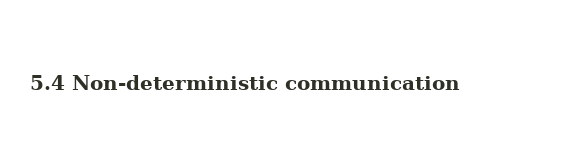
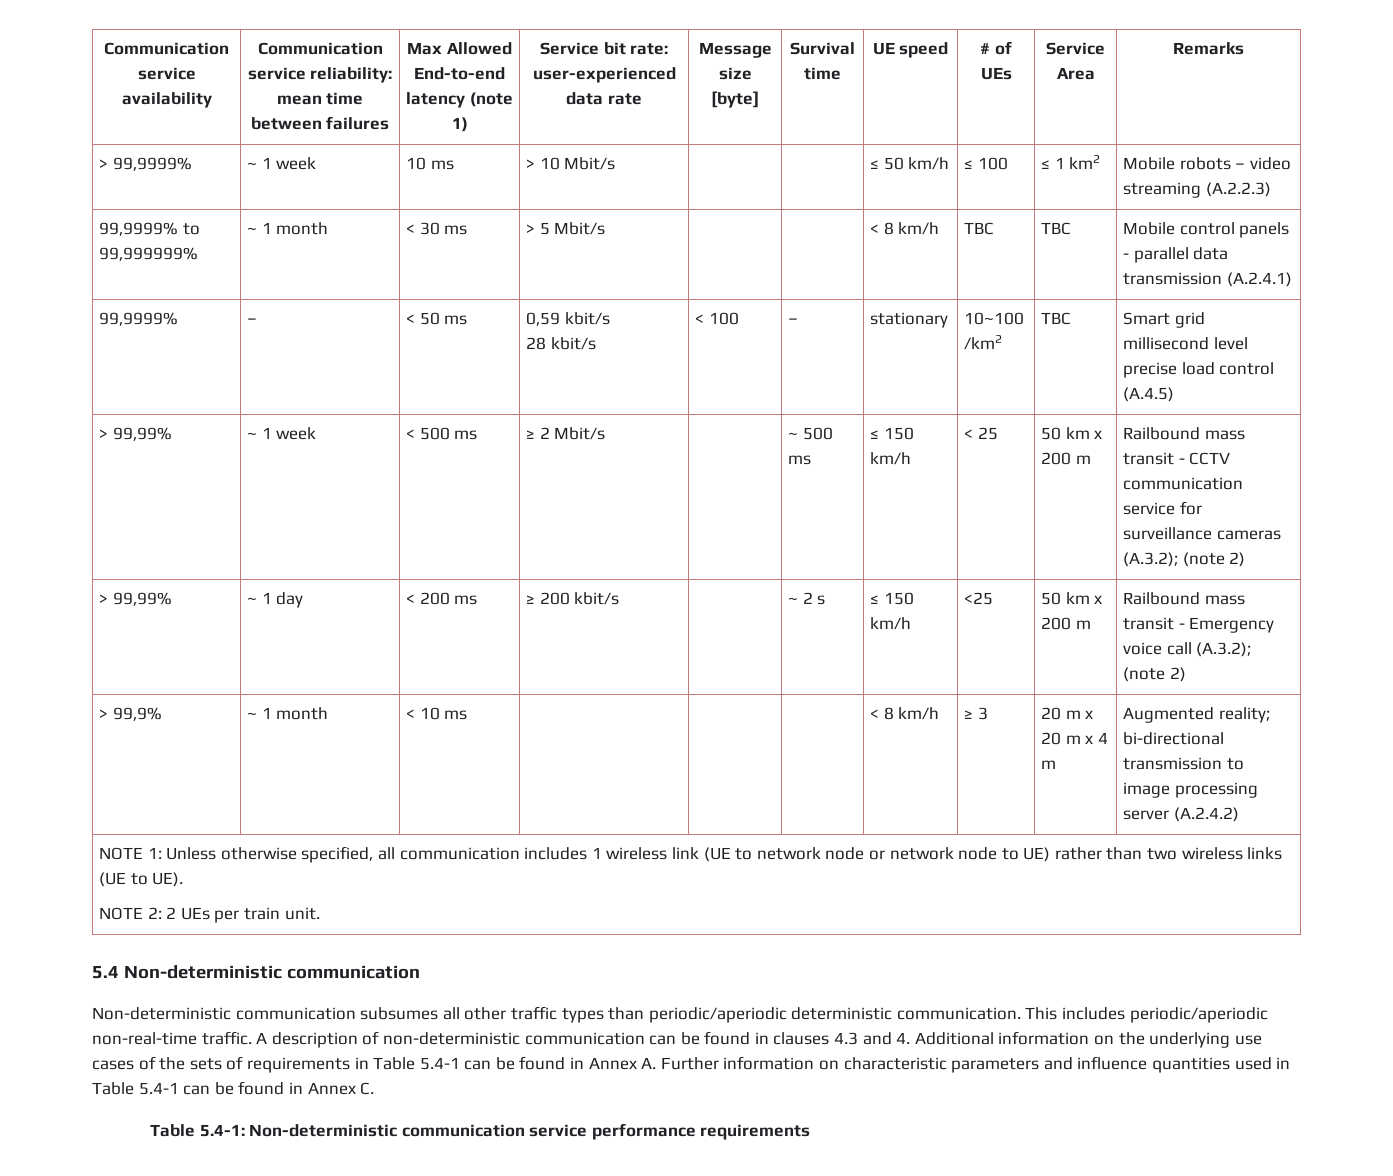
+ Communication service availability | Communication service reliability: mean time between failures | Max Allowed End-to-end latency (note 1) | Service bit rate: user-experienced data rate | Message size [byte] | Survival time | UE speed | # of UEs | Service Area | Remarks
+ > 99,9999% | ~ 1 week | 10 ms | > 10 Mbit/s | | | ≤ 50 km/h | ≤ 100 | ≤ 1 km2 | Mobile robots – video streaming (A.2.2.3)
+ 99,9999% to 99,999999% | ~ 1 month | < 30 ms | > 5 Mbit/s | | | < 8 km/h | TBC | TBC | Mobile control panels - parallel data transmission (A.2.4.1)
+ 99,9999% | – | < 50 ms | 0,59 kbit/s
+ 28 kbit/s | < 100 | – | stationary | 10~100 /km2 | TBC | Smart grid millisecond level precise load control (A.4.5)
+ > 99,99% | ~ 1 week | < 500 ms | ≥ 2 Mbit/s | | ~ 500 ms | ≤ 150 km/h | < 25 | 50 km x 200 m | Railbound mass transit - CCTV communication service for surveillance cameras (A.3.2); (note 2)
+ > 99,99% | ~ 1 day | < 200 ms | ≥ 200 kbit/s | | ~ 2 s | ≤ 150 km/h | <25 | 50 km x 200 m | Railbound mass transit - Emergency voice call (A.3.2); (note 2)
+ > 99,9% | ~ 1 month | < 10 ms | | | | < 8 km/h | ≥ 3 | 20 m x 20 m x 4 m | Augmented reality; bi-directional transmission to image processing server (A.2.4.2)
+ NOTE 1: Unless otherwise specified, all communication includes 1 wireless link (UE to network node or network node to UE) rather than two wireless links (UE to UE).
+ NOTE 2: 2 UEs per train unit.
  5.4 Non-deterministic communication
+ Non-deterministic communication subsumes all other traffic types than periodic/aperiodic deterministic communication. This includes periodic/aperiodic non-real-time traffic. A description of non-deterministic communication can be found in clauses 4.3 and 4. Additional information on the underlying use cases of the sets of requirements in Table 5.4-1 can be found in Annex A. Further information on characteristic parameters and influence quantities used in Table 5.4-1 can be found in Annex C.
+ Table 5.4-1: Non-deterministic communication service performance requirements

